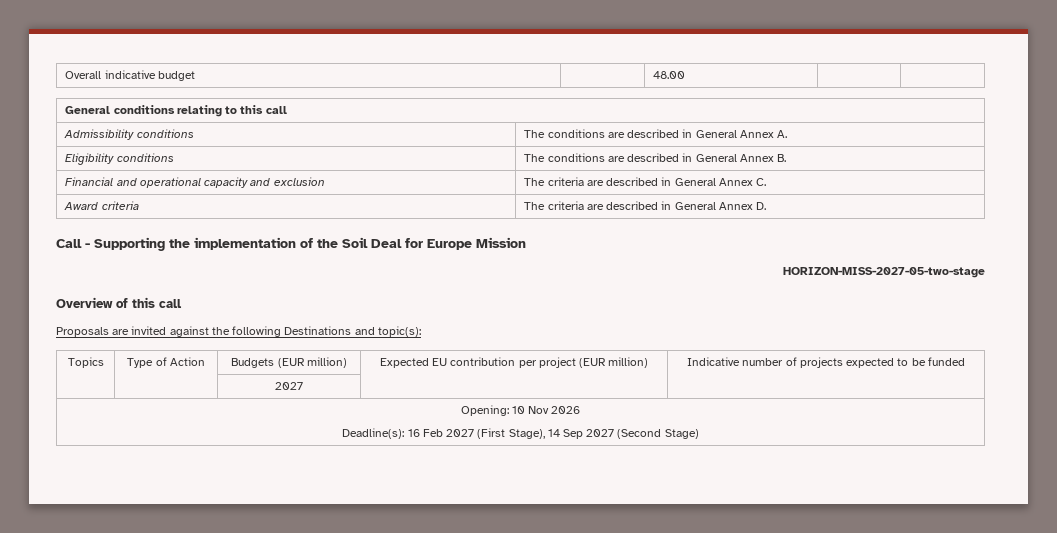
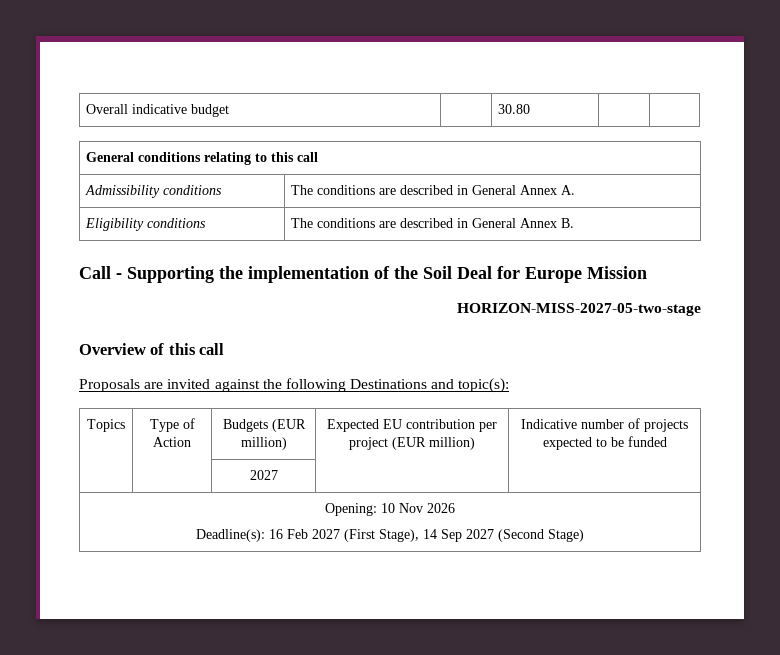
- Overall indicative budget | | 48.00 | |
+ Overall indicative budget | | 30.80 | |
- Financial and operational capacity and exclusion | The criteria are described in General Annex C.
- Award criteria | The criteria are described in General Annex D.

